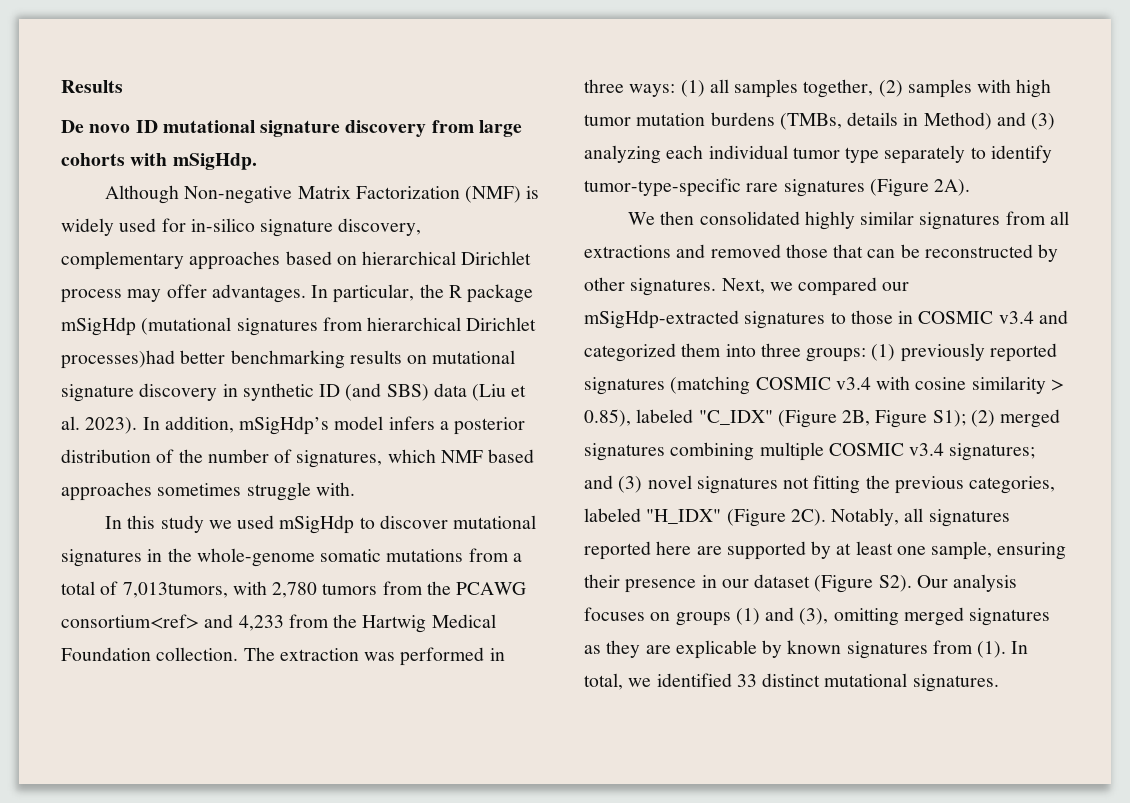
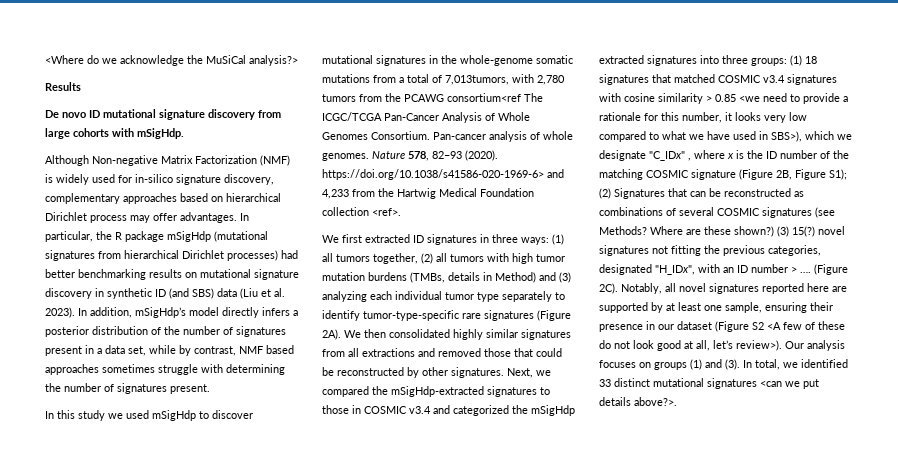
+ <Where do we acknowledge the MuSiCal analysis?>
- In particular, the R package mSigHdp (mutational signatures from hierarchical Dirichlet processes)had better benchmarking results on mutational signature discovery in synthetic ID (and SBS) data (Liu et al. 2023).
+ In particular, the R package mSigHdp (mutational signatures from hierarchical Dirichlet processes) had better benchmarking results on mutational signature discovery in synthetic ID (and SBS) data (Liu et al. 2023).
- In addition, mSigHdp’s model infers a posterior distribution of the number of signatures, which NMF based approaches sometimes struggle with.
+ In addition, mSigHdp’s model directly infers a posterior distribution of the number of signatures present in a data set, while by contrast, NMF based approaches sometimes struggle with determining the number of signatures present.
- In this study we used mSigHdp to discover mutational signatures in the whole-genome somatic mutations from a total of 7,013tumors, with 2,780 tumors from the PCAWG consortium<ref> and 4,233 from the Hartwig Medical Foundation collection. The extraction was performed in three ways:
+ In this study we used mSigHdp to discover mutational signatures in the whole-genome somatic mutations from a total of 7,013tumors, with 2,780 tumors from the PCAWG consortium<ref The ICGC/TCGA Pan-Cancer Analysis of Whole Genomes Consortium. Pan-cancer analysis of whole genomes. Nature 578, 82–93 (2020). https://doi.org/10.1038/s41586-020-1969-6> and 4,233 from the Hartwig Medical Foundation collection <ref>.
+ We first extracted ID signatures in three ways:
- (1) all samples together, (2) samples with high tumor mutation burdens (TMBs, details in Method) and (3) analyzing each individual tumor type separately to identify tumor-type-specific rare signatures (Figure 2A).
- We then consolidated highly similar signatures from all extractions and removed those that can be reconstructed by other signatures.
+ (1) all tumors together, (2) all tumors with high tumor mutation burdens (TMBs, details in Method) and (3) analyzing each individual tumor type separately to identify tumor-type-specific rare signatures (Figure 2A). We then consolidated highly similar signatures from all extractions and removed those that could be reconstructed by other signatures.
- Next, we compared our mSigHdp-extracted signatures to those in COSMIC v3.4 and categorized them into three groups: (1) previously reported signatures (matching COSMIC v3.4 with cosine similarity > 0.85), labeled "C_IDX" (Figure 2B, Figure S1); (2) merged signatures combining multiple COSMIC v3.4 signatures; and (3) novel signatures not fitting the previous categories, labeled "H_IDX" (Figure 2C).
+ Next, we compared the mSigHdp-extracted signatures to those in COSMIC v3.4 and categorized the mSigHdp extracted signatures into three groups: (1) 18 signatures that matched COSMIC v3.4 signatures with cosine similarity > 0.85 <we need to provide a rationale for this number, it looks very low compared to what we have used in SBS>), which we designate "C_IDx" , where x is the ID number of the matching COSMIC signature (Figure 2B, Figure S1); (2) Signatures that can be reconstructed as combinations of several COSMIC signatures (see Methods? Where are these shown?) (3) 15(?) novel signatures not fitting the previous categories, designated "H_IDx", with an ID number > …. (Figure 2C).
- Notably, all signatures reported here are supported by at least one sample, ensuring their presence in our dataset (Figure S2). Our analysis focuses on groups (1) and (3), omitting merged signatures as they are explicable by known signatures from (1).
+ Notably, all novel signatures reported here are supported by at least one sample, ensuring their presence in our dataset (Figure S2 <A few of these do not look good at all, let’s review>). Our analysis focuses on groups (1) and (3).
- In total, we identified 33 distinct mutational signatures.
+ In total, we identified 33 distinct mutational signatures <can we put details above?>.

